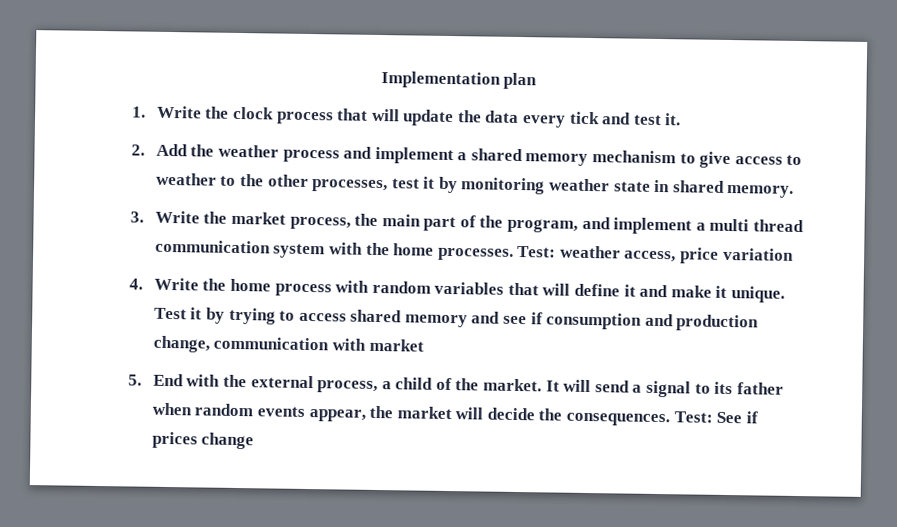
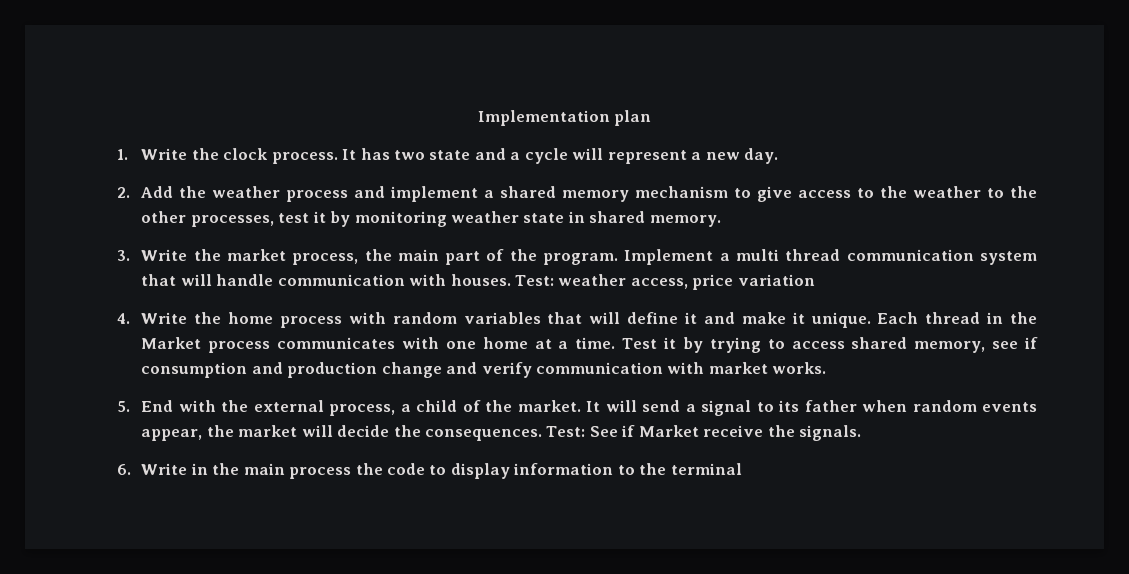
- 1. Write the clock process that will update the data every tick and test it.
+ 1. Write the clock process. It has two state and a cycle will represent a new day.
- 2. Add the weather process and implement a shared memory mechanism to give access to weather to the other processes, test it by monitoring weather state in shared memory.
+ 2. Add the weather process and implement a shared memory mechanism to give access to the weather to the other processes, test it by monitoring weather state in shared memory.
- 3. Write the market process, the main part of the program, and implement a multi thread communication system with the home processes.
+ 3. Write the market process, the main part of the program. Implement a multi thread communication system that will handle communication with houses.
+ Each thread in the Market process communicates with one home at a time.
- Test it by trying to access shared memory and see if consumption and production change, communication with market
+ Test it by trying to access shared memory, see if consumption and production change and verify communication with market works.
- Test: See if prices change
+ Test: See if Market receive the signals.
+ 6. Write in the main process the code to display information to the terminal

